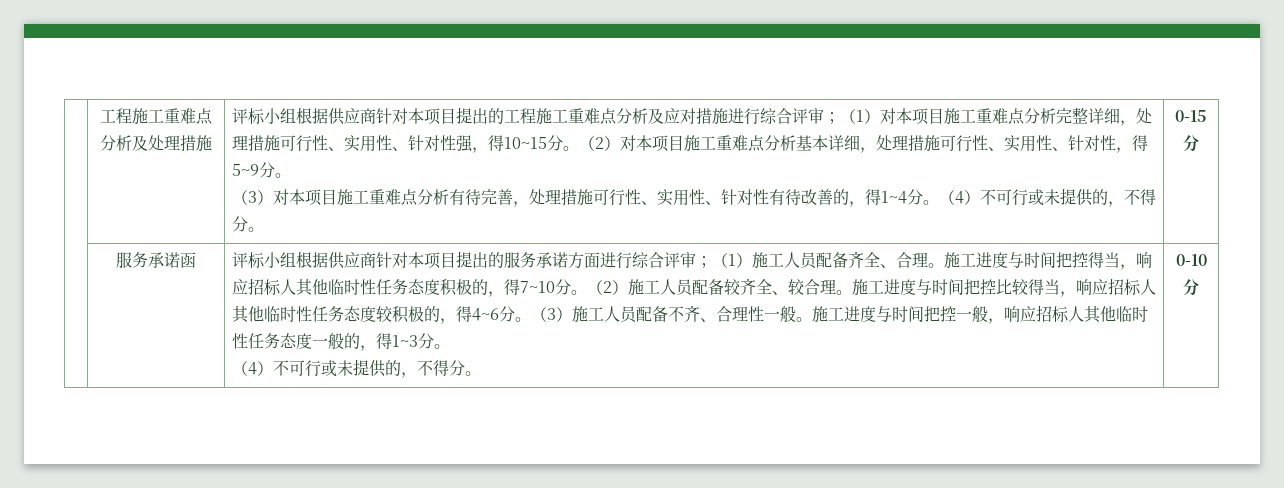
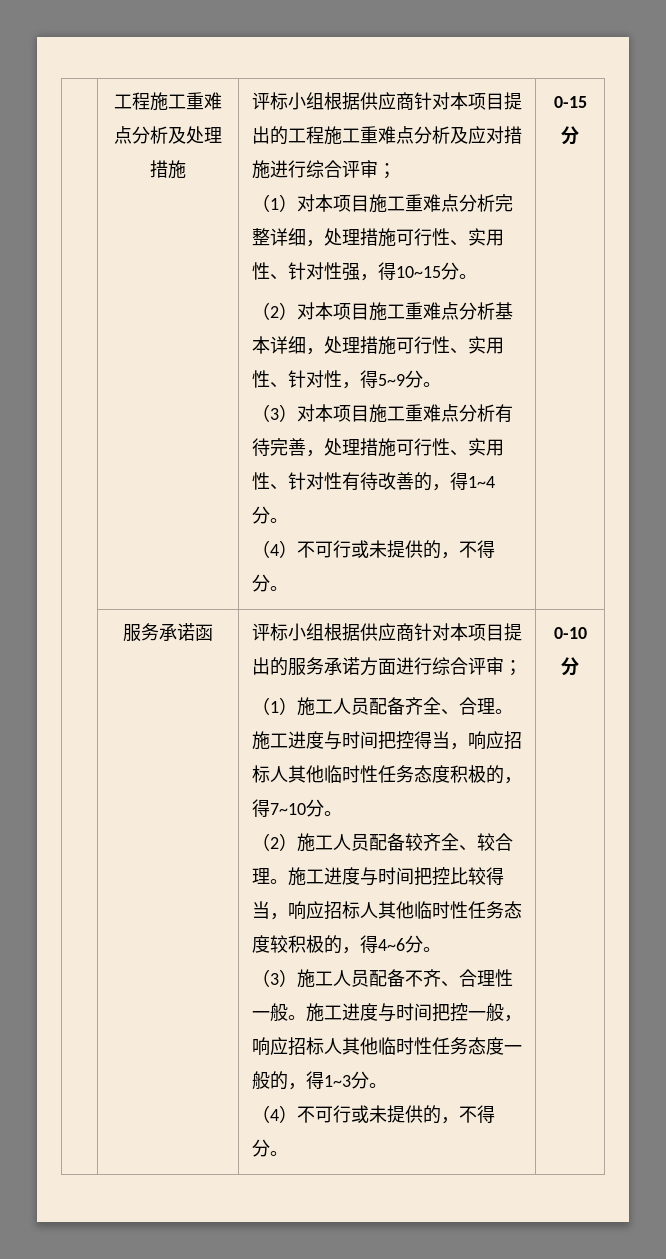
- 评标小组根据供应商针对本项目提出的工程施工重难点分析及应对措施进行综合评审；（1）对本项目施工重难点分析完整详细，处理措施可行性、实用性、针对性强，得10~15分。（2）对本项目施工重难点分析基本详细，处理措施可行性、实用性、针对性，得5~9分。
+ 评标小组根据供应商针对本项目提出的工程施工重难点分析及应对措施进行综合评审；
+ （1）对本项目施工重难点分析完整详细，处理措施可行性、实用性、针对性强，得10~15分。
+ （2）对本项目施工重难点分析基本详细，处理措施可行性、实用性、针对性，得5~9分。
- （3）对本项目施工重难点分析有待完善，处理措施可行性、实用性、针对性有待改善的，得1~4分。（4）不可行或未提供的，不得分。
+ （3）对本项目施工重难点分析有待完善，处理措施可行性、实用性、针对性有待改善的，得1~4分。
+ （4）不可行或未提供的，不得分。
- 评标小组根据供应商针对本项目提出的服务承诺方面进行综合评审；（1）施工人员配备齐全、合理。
+ 评标小组根据供应商针对本项目提出的服务承诺方面进行综合评审；
+ （1）施工人员配备齐全、合理。
- 施工进度与时间把控得当，响应招标人其他临时性任务态度积极的，得7~10分。（2）施工人员配备较齐全、较合理。
+ 施工进度与时间把控得当，响应招标人其他临时性任务态度积极的，得7~10分。
+ （2）施工人员配备较齐全、较合理。
- 施工进度与时间把控比较得当，响应招标人其他临时性任务态度较积极的，得4~6分。（3）施工人员配备不齐、合理性一般。
+ 施工进度与时间把控比较得当，响应招标人其他临时性任务态度较积极的，得4~6分。
+ （3）施工人员配备不齐、合理性一般。

